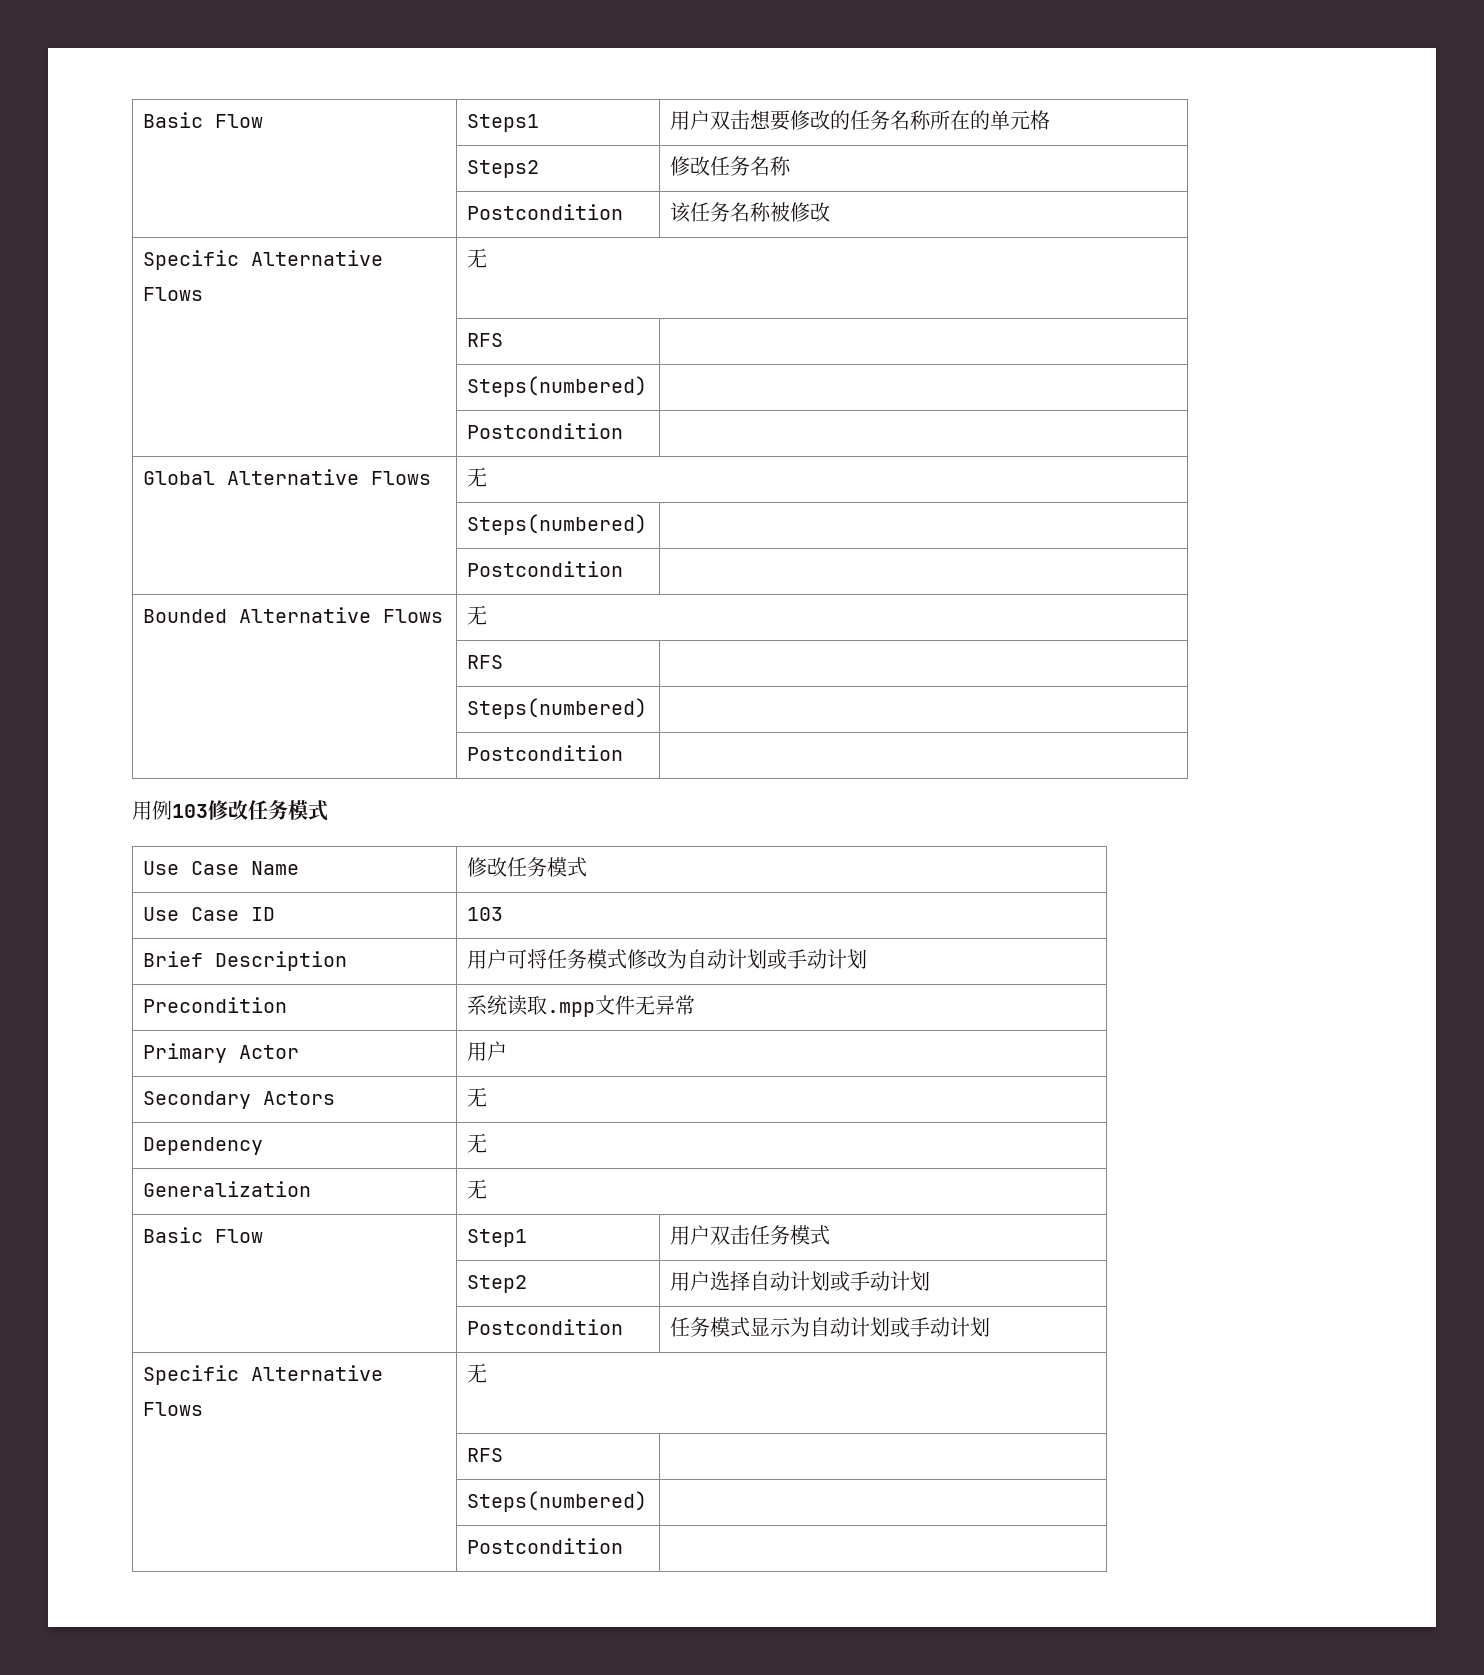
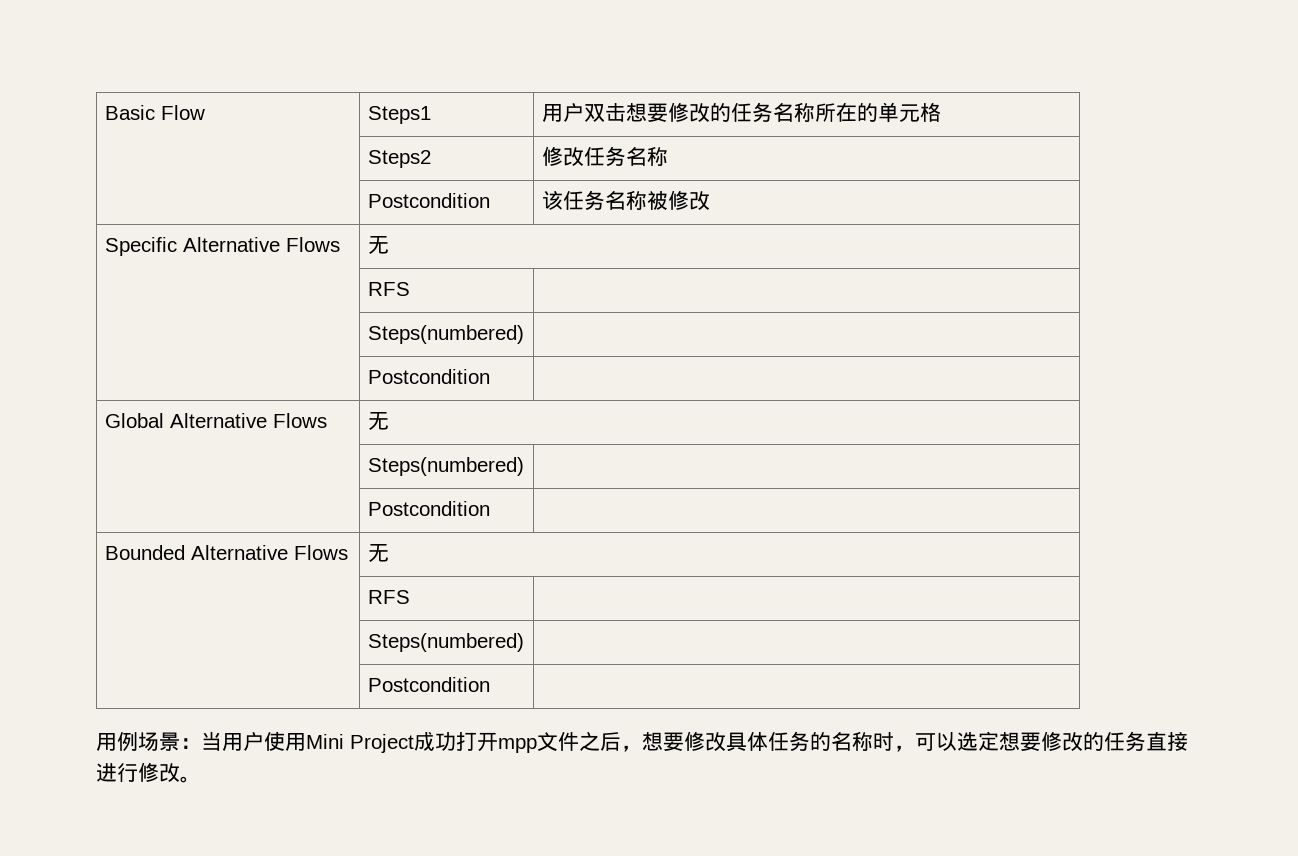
- 用例103修改任务模式
- Use Case Name | 修改任务模式
- Use Case ID | 103
- Brief Description | 用户可将任务模式修改为自动计划或手动计划
- Precondition | 系统读取.mpp文件无异常
- Primary Actor | 用户
- Secondary Actors | 无
- Dependency | 无
- Generalization | 无
- Basic Flow | Step1 | 用户双击任务模式
- | Step2 | 用户选择自动计划或手动计划
- | Postcondition | 任务模式显示为自动计划或手动计划
- Specific Alternative Flows | 无
- | RFS |
- | Steps(numbered) |
- | Postcondition |
+ 用例场景：当用户使用Mini Project成功打开mpp文件之后，想要修改具体任务的名称时，可以选定想要修改的任务直接进行修改。

